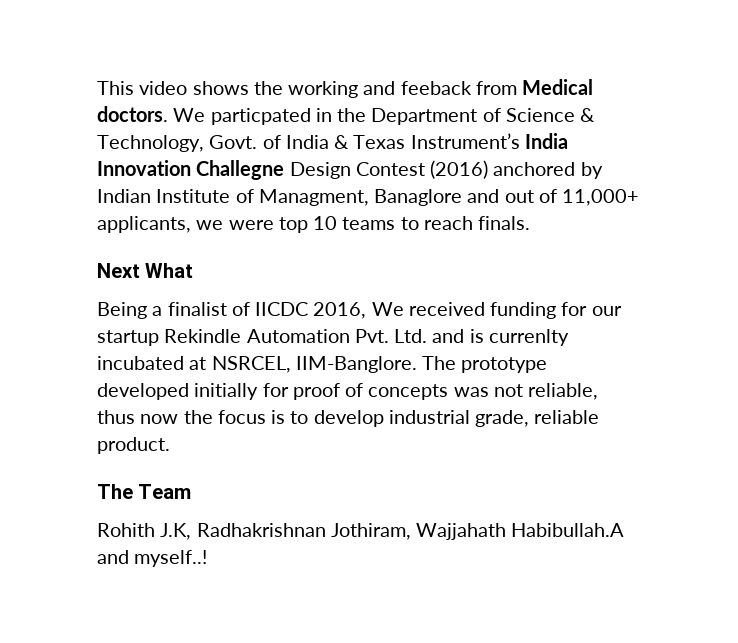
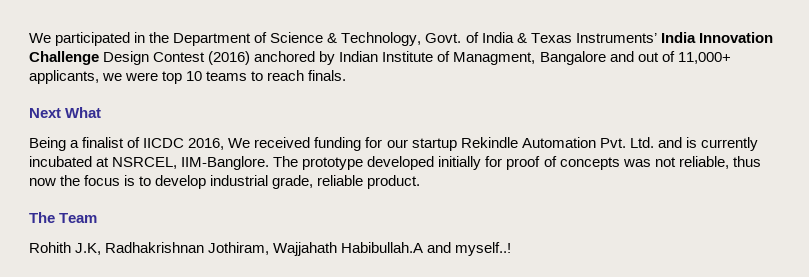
- This video shows the working and feeback from Medical doctors. We particpated in the Department of Science & Technology, Govt. of India & Texas Instrument’s India Innovation Challegne Design Contest (2016) anchored by Indian Institute of Managment, Banaglore and out of 11,000+ applicants, we were top 10 teams to reach finals.
+ We participated in the Department of Science & Technology, Govt. of India & Texas Instruments’ India Innovation Challenge Design Contest (2016) anchored by Indian Institute of Managment, Bangalore and out of 11,000+ applicants, we were top 10 teams to reach finals.
- Being a finalist of IICDC 2016, We received funding for our startup Rekindle Automation Pvt. Ltd. and is currenlty incubated at NSRCEL, IIM-Banglore.
+ Being a finalist of IICDC 2016, We received funding for our startup Rekindle Automation Pvt. Ltd. and is currently incubated at NSRCEL, IIM-Banglore.

